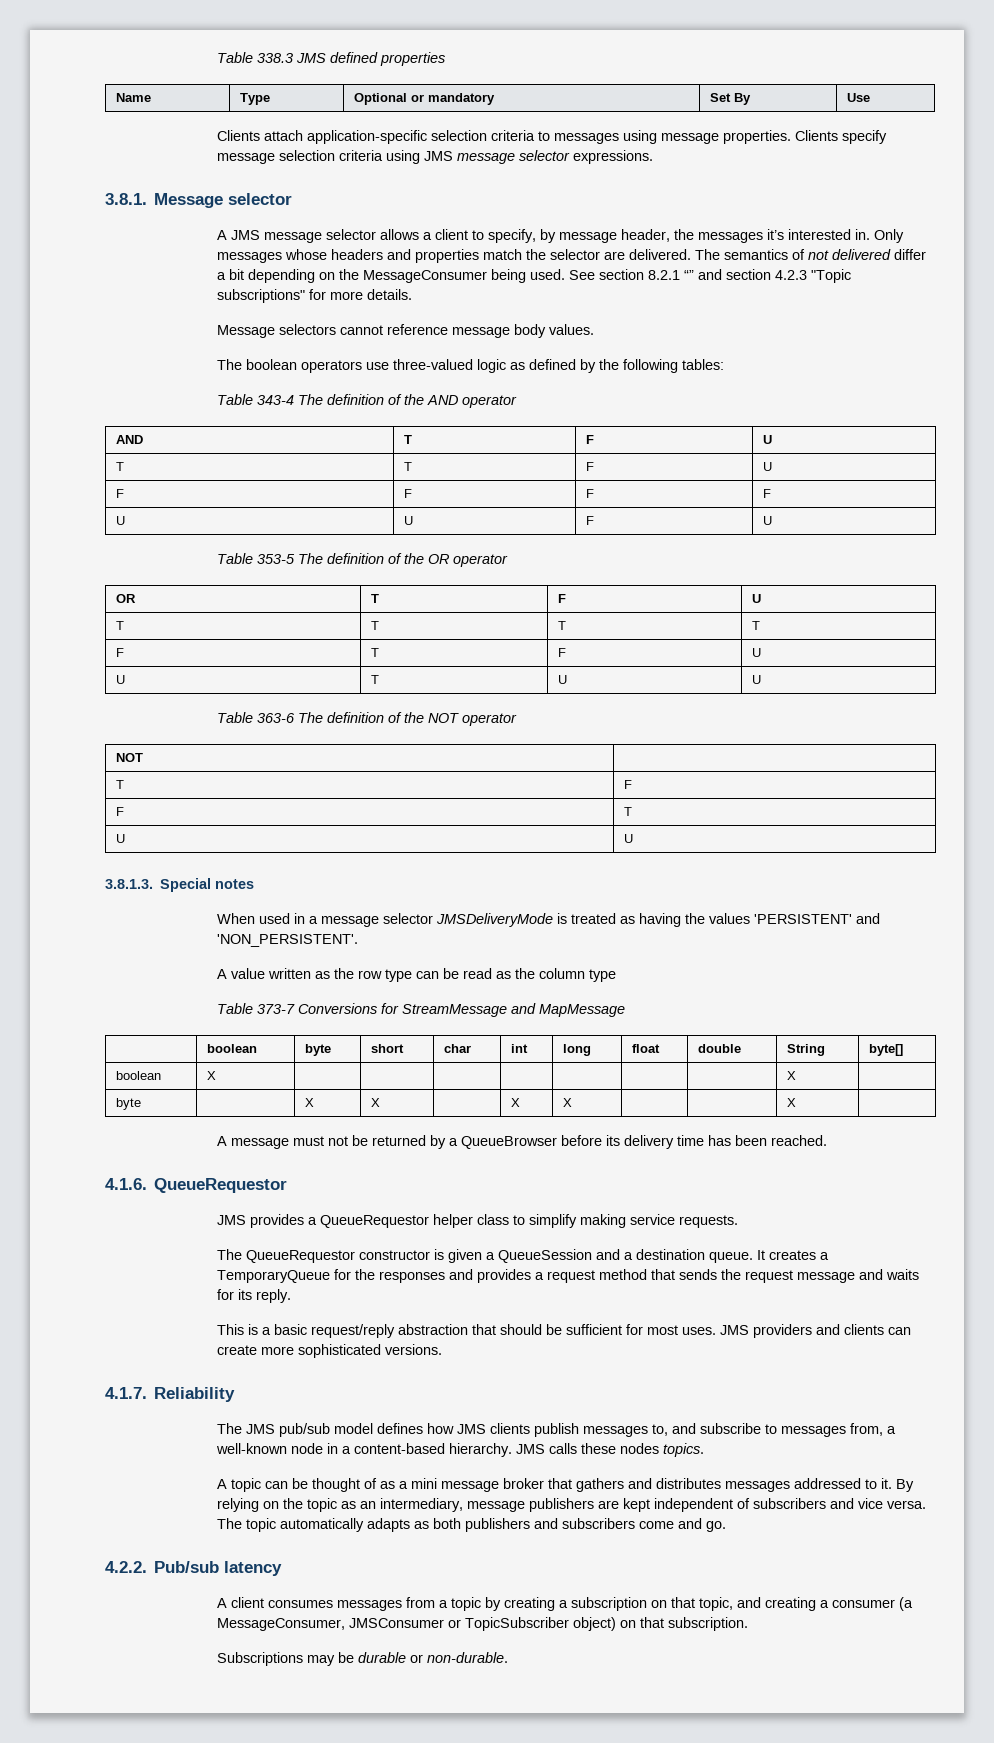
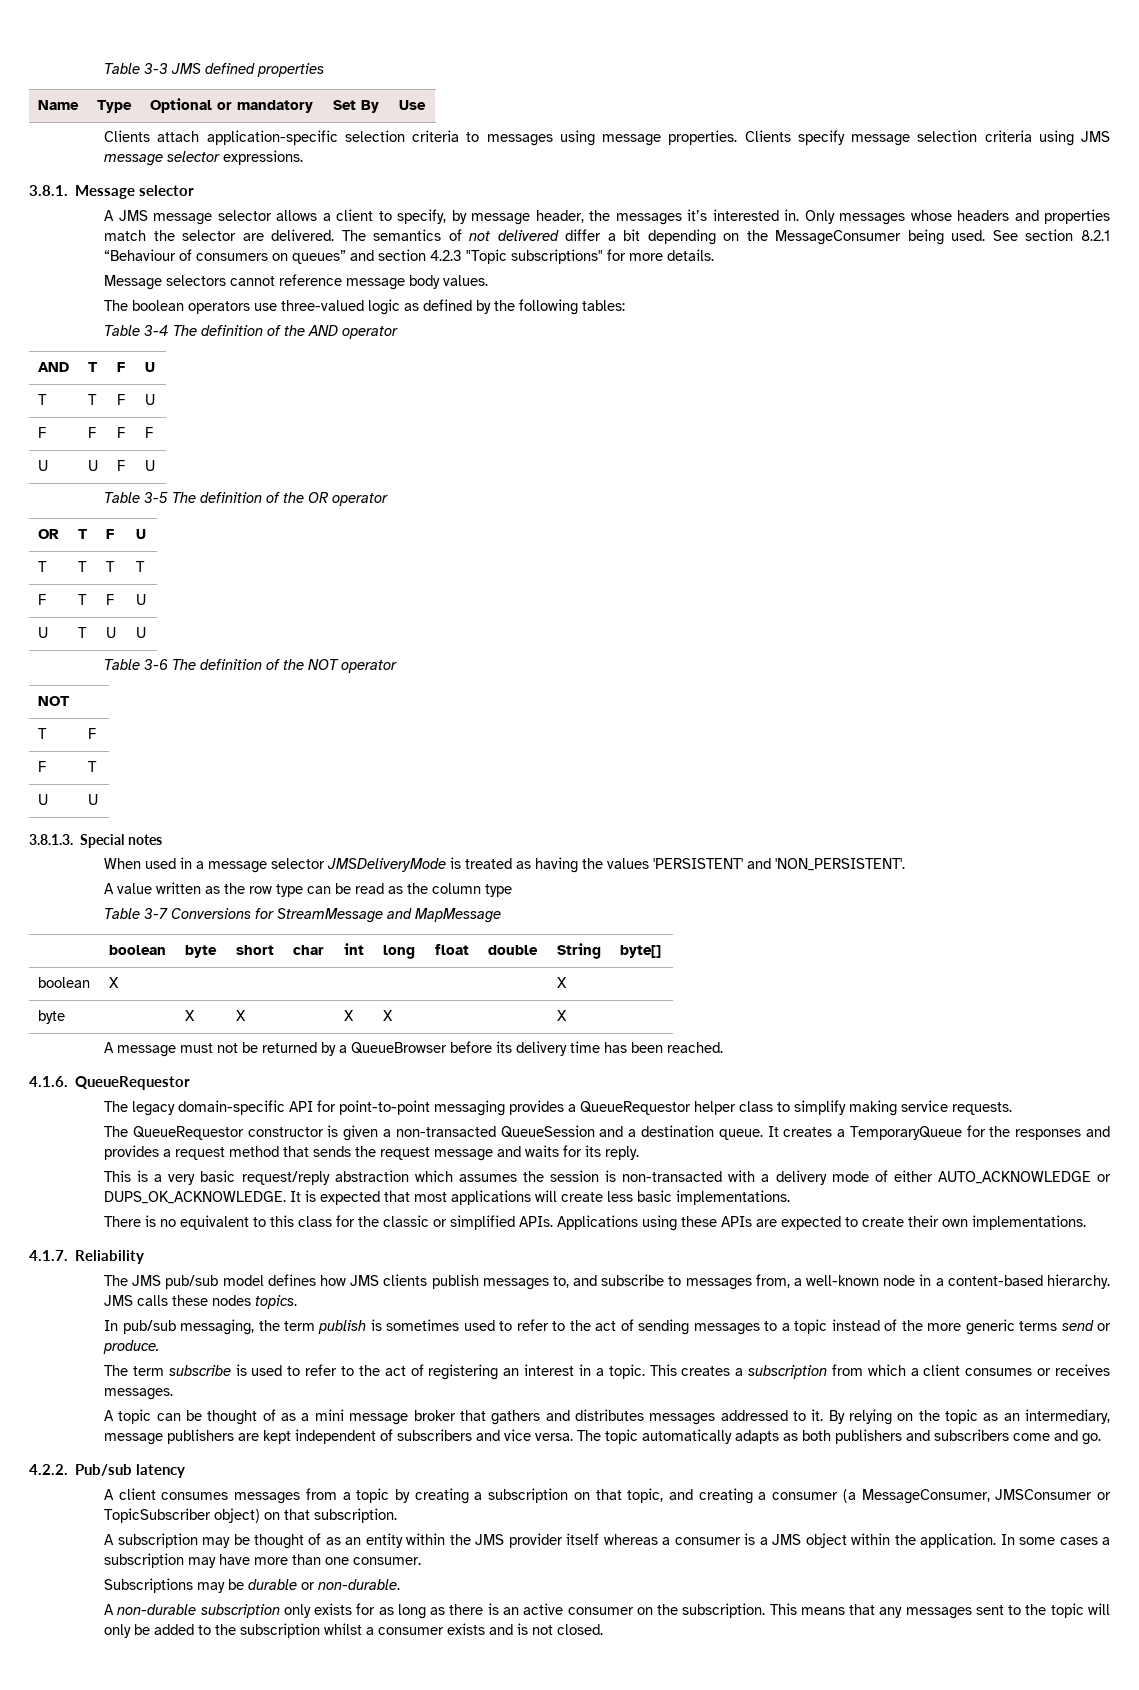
- Table 338.3 JMS defined properties
+ Table 3-3 JMS defined properties
- See section 8.2.1 “” and section 4.2.3 "Topic subscriptions" for more details.
+ See section 8.2.1 “Behaviour of consumers on queues” and section 4.2.3 "Topic subscriptions" for more details.
- Table 343-4 The definition of the AND operator
+ Table 3-4 The definition of the AND operator
- Table 353-5 The definition of the OR operator
+ Table 3-5 The definition of the OR operator
- Table 363-6 The definition of the NOT operator
+ Table 3-6 The definition of the NOT operator
- Table 373-7 Conversions for StreamMessage and MapMessage
+ Table 3-7 Conversions for StreamMessage and MapMessage
- JMS provides a QueueRequestor helper class to simplify making service requests.
+ The legacy domain-specific API for point-to-point messaging provides a QueueRequestor helper class to simplify making service requests.
- The QueueRequestor constructor is given a QueueSession and a destination queue.
+ The QueueRequestor constructor is given a non-transacted QueueSession and a destination queue.
- This is a basic request/reply abstraction that should be sufficient for most uses. JMS providers and clients can create more sophisticated versions.
+ This is a very basic request/reply abstraction which assumes the session is non-transacted with a delivery mode of either AUTO_ACKNOWLEDGE or DUPS_OK_ACKNOWLEDGE. It is expected that most applications will create less basic implementations.
+ There is no equivalent to this class for the classic or simplified APIs. Applications using these APIs are expected to create their own implementations.
+ In pub/sub messaging, the term publish is sometimes used to refer to the act of sending messages to a topic instead of the more generic terms send or produce.
+ The term subscribe is used to refer to the act of registering an interest in a topic. This creates a subscription from which a client consumes or receives messages.
+ A subscription may be thought of as an entity within the JMS provider itself whereas a consumer is a JMS object within the application. In some cases a subscription may have more than one consumer.
+ A non-durable subscription only exists for as long as there is an active consumer on the subscription. This means that any messages sent to the topic will only be added to the subscription whilst a consumer exists and is not closed.

